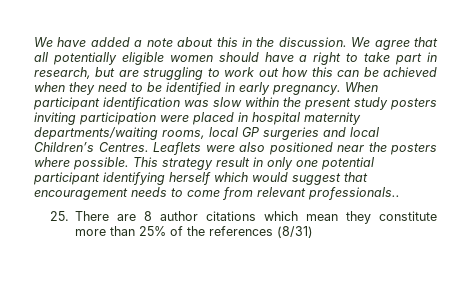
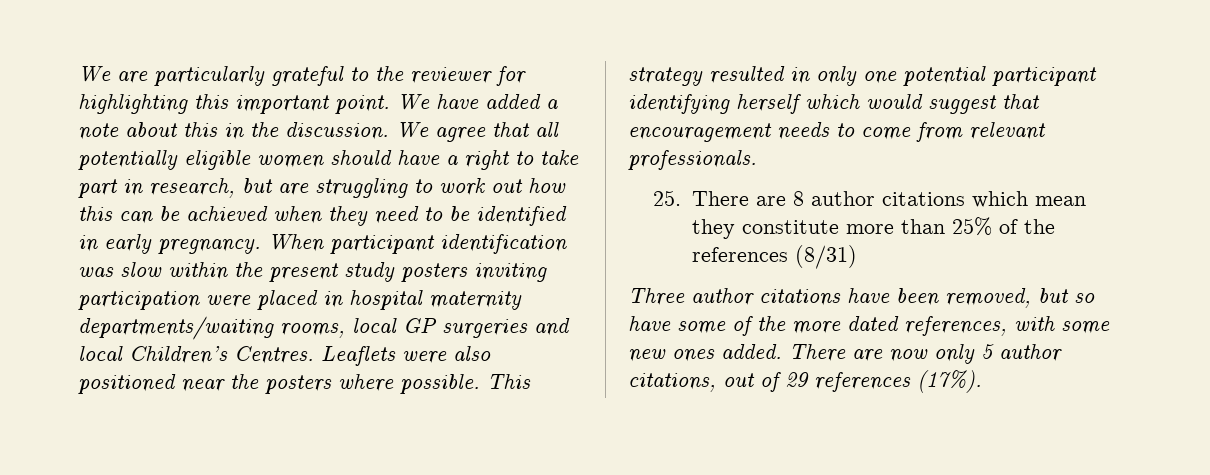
- We have added a note about this in the discussion.
+ We are particularly grateful to the reviewer for highlighting this important point. We have added a note about this in the discussion.
- This strategy result in only one potential participant identifying herself which would suggest that encouragement needs to come from relevant professionals..
+ This strategy resulted in only one potential participant identifying herself which would suggest that encouragement needs to come from relevant professionals.
+ Three author citations have been removed, but so have some of the more dated references, with some new ones added. There are now only 5 author citations, out of 29 references (17%).

